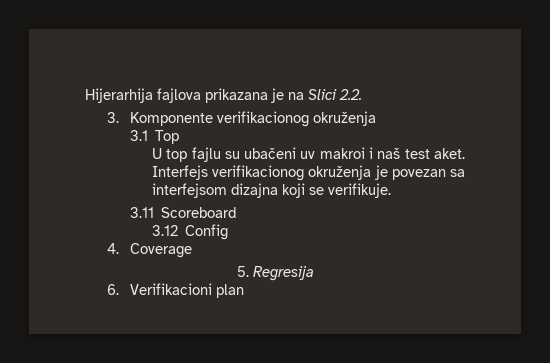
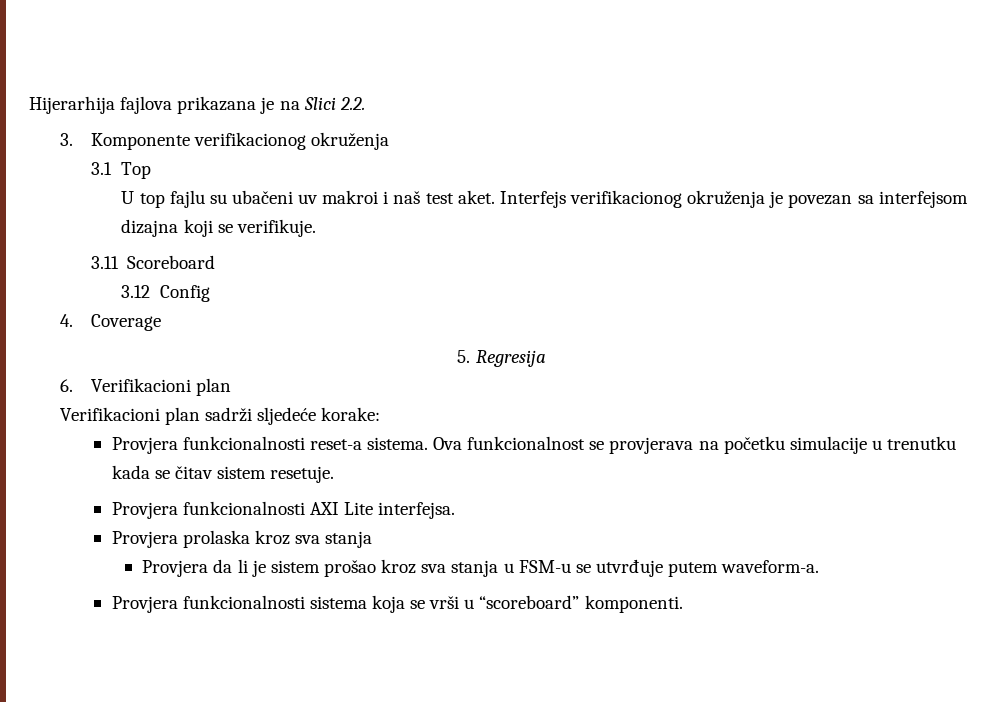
+ Verifikacioni plan sadrži sljedeće korake:
+ Provjera funkcionalnosti reset-a sistema. Ova funkcionalnost se provjerava na početku simulacije u trenutku kada se čitav sistem resetuje.
+ Provjera funkcionalnosti AXI Lite interfejsa.
+ Provjera prolaska kroz sva stanja
+ Provjera da li je sistem prošao kroz sva stanja u FSM-u se utvrđuje putem waveform-a.
+ Provjera funkcionalnosti sistema koja se vrši u “scoreboard” komponenti.

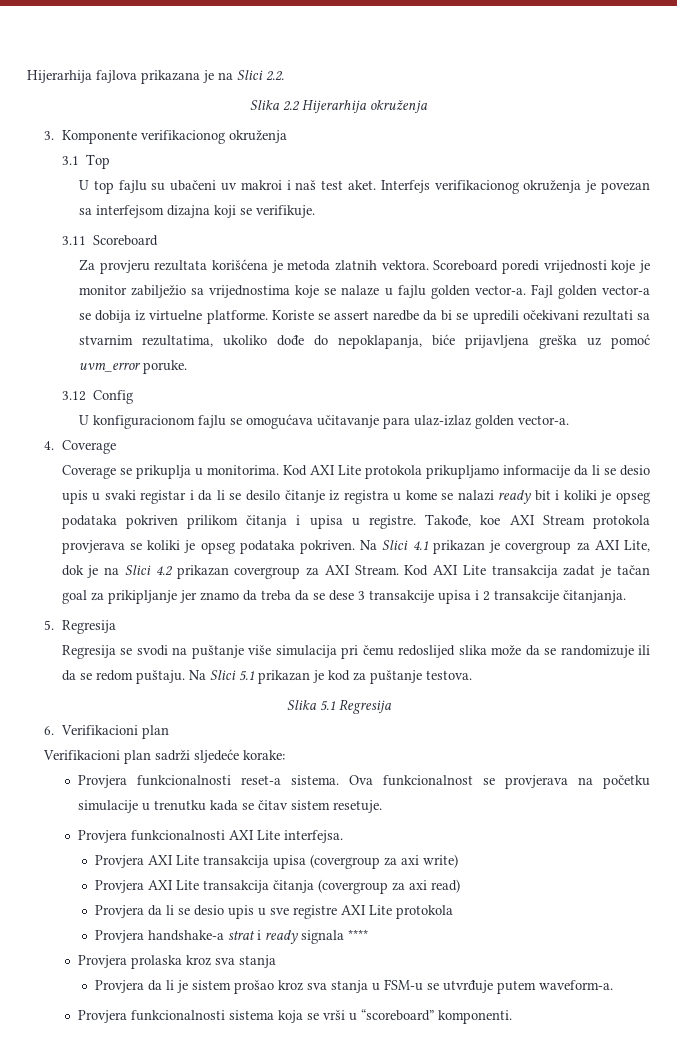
+ Slika 2.2 Hijerarhija okruženja
+ Za provjeru rezultata korišćena je metoda zlatnih vektora. Scoreboard poredi vrijednosti koje je monitor zabilježio sa vrijednostima koje se nalaze u fajlu golden vector-a. Fajl golden vector-a se dobija iz virtuelne platforme. Koriste se assert naredbe da bi se upredili očekivani rezultati sa stvarnim rezultatima, ukoliko dođe do nepoklapanja, biće prijavljena greška uz pomoć uvm_error poruke.
  3.12 Config
+ U konfiguracionom fajlu se omogućava učitavanje para ulaz-izlaz golden vector-a.
  4. Coverage
+ Coverage se prikuplja u monitorima. Kod AXI Lite protokola prikupljamo informacije da li se desio upis u svaki registar i da li se desilo čitanje iz registra u kome se nalazi ready bit i koliki je opseg podataka pokriven prilikom čitanja i upisa u registre. Takođe, koe AXI Stream protokola provjerava se koliki je opseg podataka pokriven. Na Slici 4.1 prikazan je covergroup za AXI Lite, dok je na Slici 4.2 prikazan covergroup za AXI Stream. Kod AXI Lite transakcija zadat je tačan goal za prikipljanje jer znamo da treba da se dese 3 transakcije upisa i 2 transakcije čitanjanja.
  5. Regresija
+ Regresija se svodi na puštanje više simulacija pri čemu redoslijed slika može da se randomizuje ili da se redom puštaju. Na Slici 5.1 prikazan je kod za puštanje testova.
+ Slika 5.1 Regresija
+ Provjera AXI Lite transakcija upisa (covergroup za axi write)
+ Provjera AXI Lite transakcija čitanja (covergroup za axi read)
+ Provjera da li se desio upis u sve registre AXI Lite protokola
+ Provjera handshake-a strat i ready signala ****

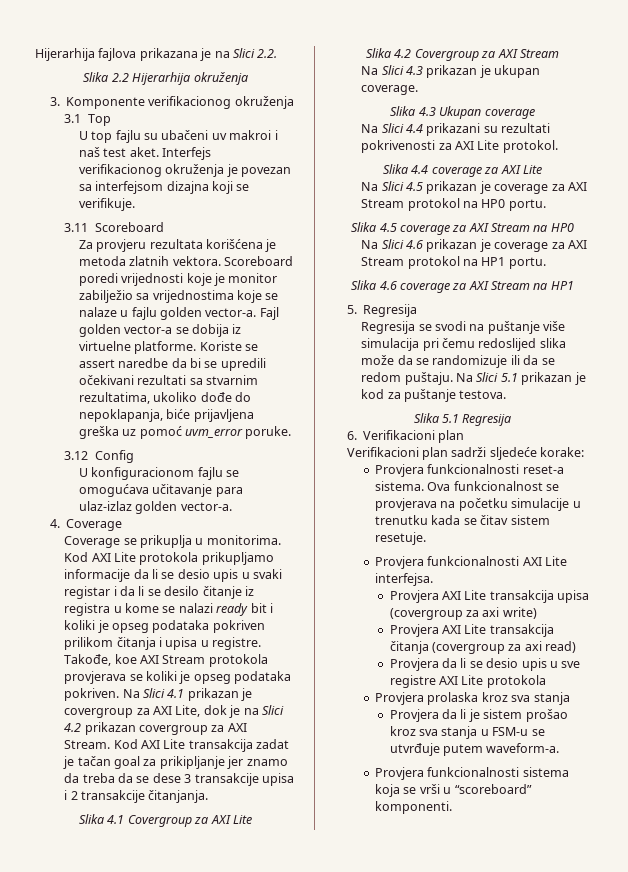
+ Slika 4.1 Covergroup za AXI Lite
+ Slika 4.2 Covergroup za AXI Stream
+ Na Slici 4.3 prikazan je ukupan coverage.
+ Slika 4.3 Ukupan coverage
+ Na Slici 4.4 prikazani su rezultati pokrivenosti za AXI Lite protokol.
+ Slika 4.4 coverage za AXI Lite
+ Na Slici 4.5 prikazan je coverage za AXI Stream protokol na HP0 portu.
+ Slika 4.5 coverage za AXI Stream na HP0
+ Na Slici 4.6 prikazan je coverage za AXI Stream protokol na HP1 portu.
+ Slika 4.6 coverage za AXI Stream na HP1
- Provjera handshake-a strat i ready signala ****

